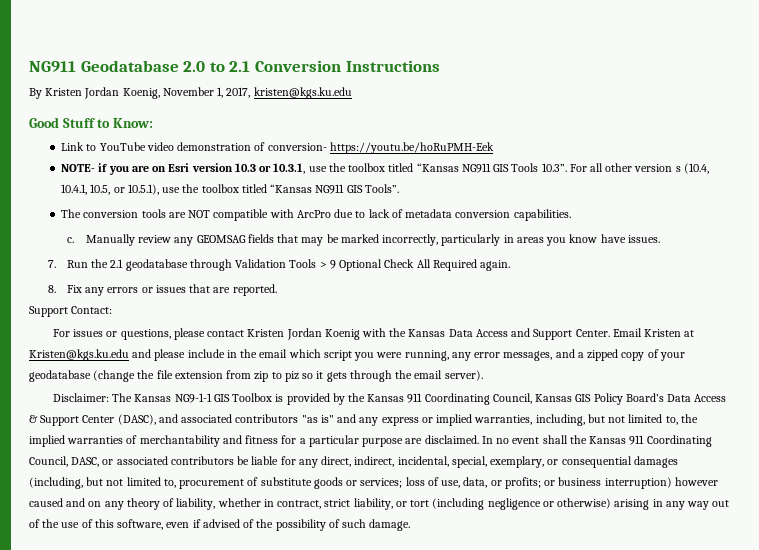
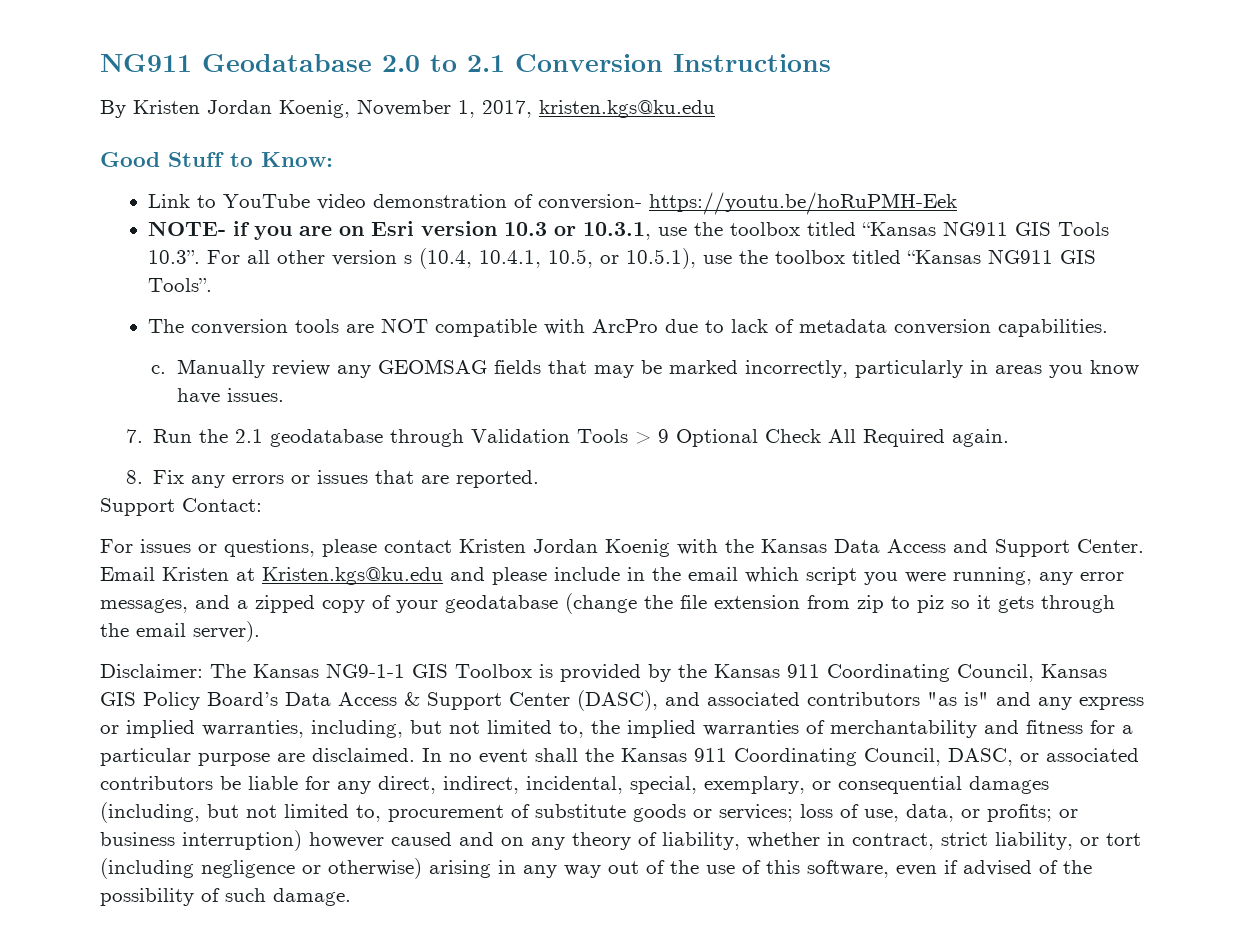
- By Kristen Jordan Koenig, November 1, 2017, kristen@kgs.ku.edu
+ By Kristen Jordan Koenig, November 1, 2017, kristen.kgs@ku.edu
- Email Kristen at Kristen@kgs.ku.edu and please include in the email which script you were running, any error messages, and a zipped copy of your geodatabase (change the file extension from zip to piz so it gets through the email server).
+ Email Kristen at Kristen.kgs@ku.edu and please include in the email which script you were running, any error messages, and a zipped copy of your geodatabase (change the file extension from zip to piz so it gets through the email server).

